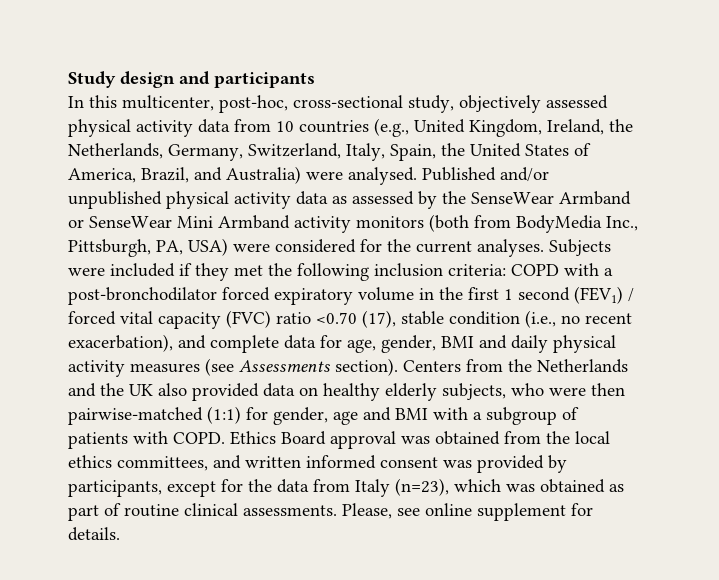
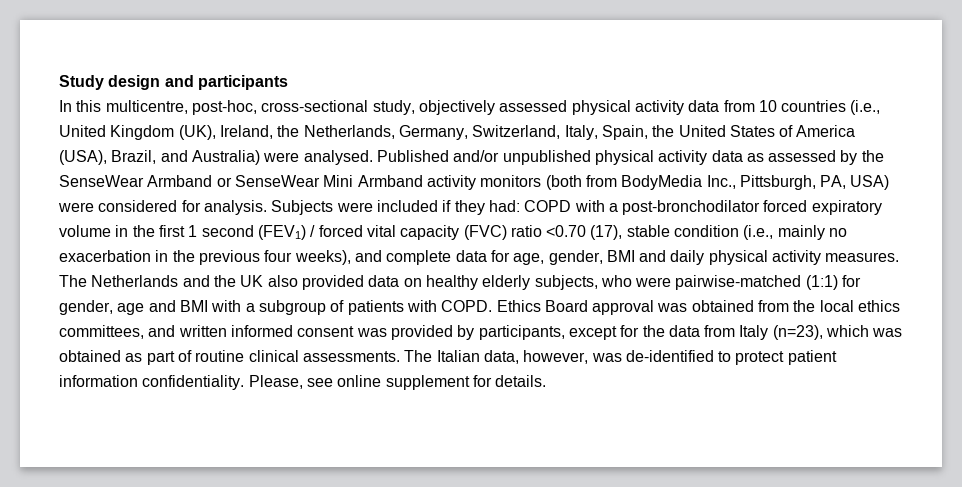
- In this multicenter, post-hoc, cross-sectional study, objectively assessed physical activity data from 10 countries (e.g., United Kingdom, Ireland, the Netherlands, Germany, Switzerland, Italy, Spain, the United States of America, Brazil, and Australia) were analysed.
+ In this multicentre, post-hoc, cross-sectional study, objectively assessed physical activity data from 10 countries (i.e., United Kingdom (UK), Ireland, the Netherlands, Germany, Switzerland, Italy, Spain, the United States of America (USA), Brazil, and Australia) were analysed.
- Published and/or unpublished physical activity data as assessed by the SenseWear Armband or SenseWear Mini Armband activity monitors (both from BodyMedia Inc., Pittsburgh, PA, USA) were considered for the current analyses.
+ Published and/or unpublished physical activity data as assessed by the SenseWear Armband or SenseWear Mini Armband activity monitors (both from BodyMedia Inc., Pittsburgh, PA, USA) were considered for analysis.
- Subjects were included if they met the following inclusion criteria:
+ Subjects were included if they had:
- COPD with a post-bronchodilator forced expiratory volume in the first 1 second (FEV1) / forced vital capacity (FVC) ratio <0.70 (17), stable condition (i.e., no recent exacerbation), and complete data for age, gender, BMI and daily physical activity measures (see Assessments section). Centers from the Netherlands and the UK also provided data on healthy elderly subjects, who were then pairwise-matched (1:1) for gender, age and BMI with a subgroup of patients with COPD.
+ COPD with a post-bronchodilator forced expiratory volume in the first 1 second (FEV1) / forced vital capacity (FVC) ratio <0.70 (17), stable condition (i.e., mainly no exacerbation in the previous four weeks), and complete data for age, gender, BMI and daily physical activity measures. The Netherlands and the UK also provided data on healthy elderly subjects, who were pairwise-matched (1:1) for gender, age and BMI with a subgroup of patients with COPD.
+ The Italian data, however, was de-identified to protect patient information confidentiality.

